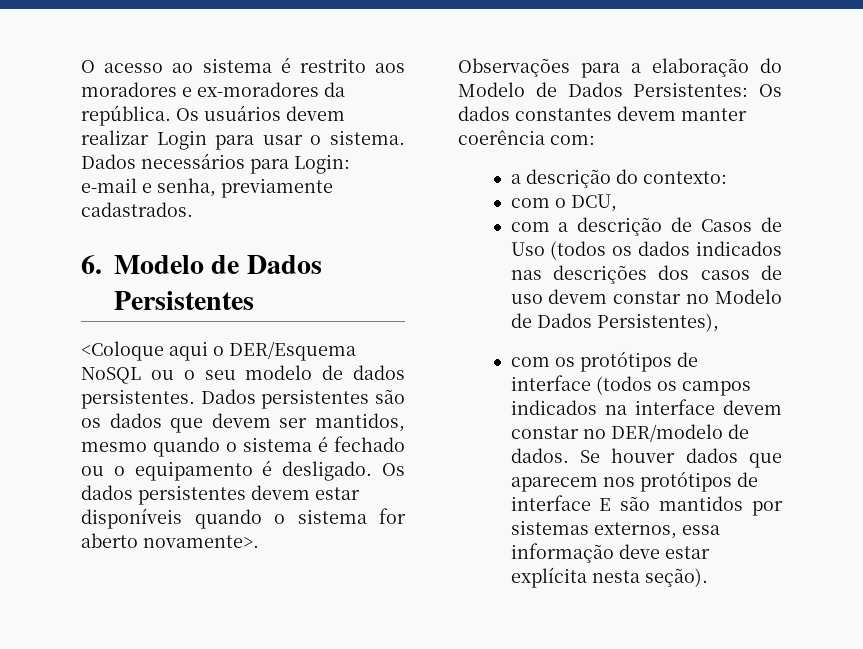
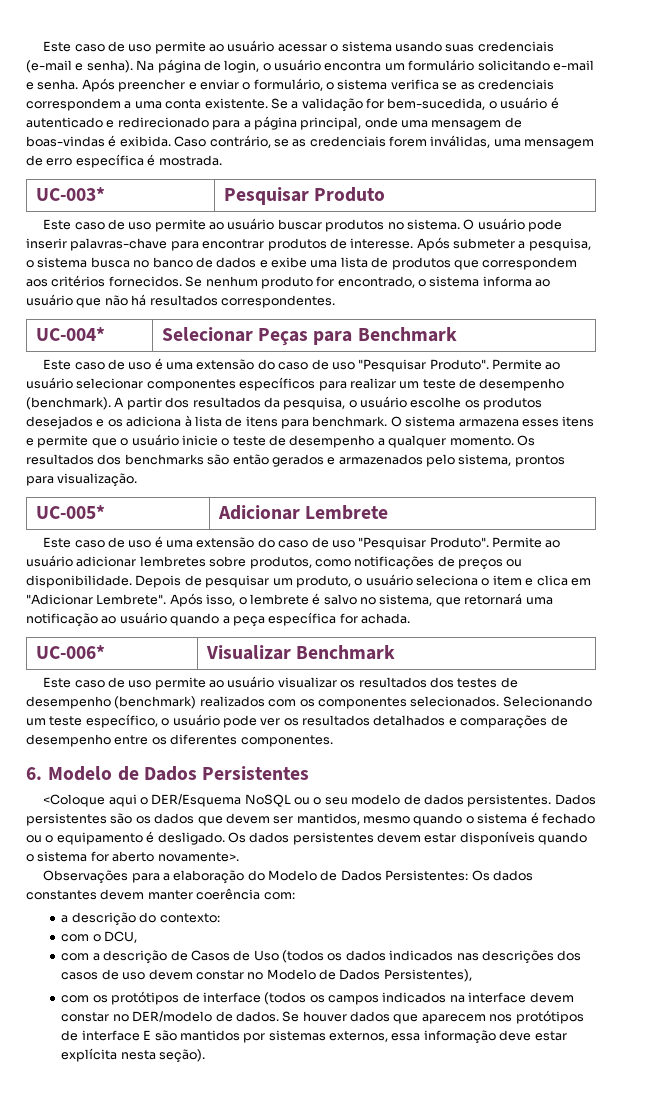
- O acesso ao sistema é restrito aos moradores e ex-moradores da república. Os usuários devem realizar Login para usar o sistema. Dados necessários para Login: e-mail e senha, previamente cadastrados.
+ Este caso de uso permite ao usuário acessar o sistema usando suas credenciais (e-mail e senha). Na página de login, o usuário encontra um formulário solicitando e-mail e senha. Após preencher e enviar o formulário, o sistema verifica se as credenciais correspondem a uma conta existente. Se a validação for bem-sucedida, o usuário é autenticado e redirecionado para a página principal, onde uma mensagem de boas-vindas é exibida. Caso contrário, se as credenciais forem inválidas, uma mensagem de erro específica é mostrada.
+ UC-003* | Pesquisar Produto
+ Este caso de uso permite ao usuário buscar produtos no sistema. O usuário pode inserir palavras-chave para encontrar produtos de interesse. Após submeter a pesquisa, o sistema busca no banco de dados e exibe uma lista de produtos que correspondem aos critérios fornecidos. Se nenhum produto for encontrado, o sistema informa ao usuário que não há resultados correspondentes.
+ UC-004* | Selecionar Peças para Benchmark
+ Este caso de uso é uma extensão do caso de uso "Pesquisar Produto". Permite ao usuário selecionar componentes específicos para realizar um teste de desempenho (benchmark). A partir dos resultados da pesquisa, o usuário escolhe os produtos desejados e os adiciona à lista de itens para benchmark. O sistema armazena esses itens e permite que o usuário inicie o teste de desempenho a qualquer momento. Os resultados dos benchmarks são então gerados e armazenados pelo sistema, prontos para visualização.
+ UC-005* | Adicionar Lembrete
+ Este caso de uso é uma extensão do caso de uso "Pesquisar Produto". Permite ao usuário adicionar lembretes sobre produtos, como notificações de preços ou disponibilidade. Depois de pesquisar um produto, o usuário seleciona o item e clica em "Adicionar Lembrete". Após isso, o lembrete é salvo no sistema, que retornará uma notificação ao usuário quando a peça específica for achada.
+ UC-006* | Visualizar Benchmark
+ Este caso de uso permite ao usuário visualizar os resultados dos testes de desempenho (benchmark) realizados com os componentes selecionados. Selecionando um teste específico, o usuário pode ver os resultados detalhados e comparações de desempenho entre os diferentes componentes.

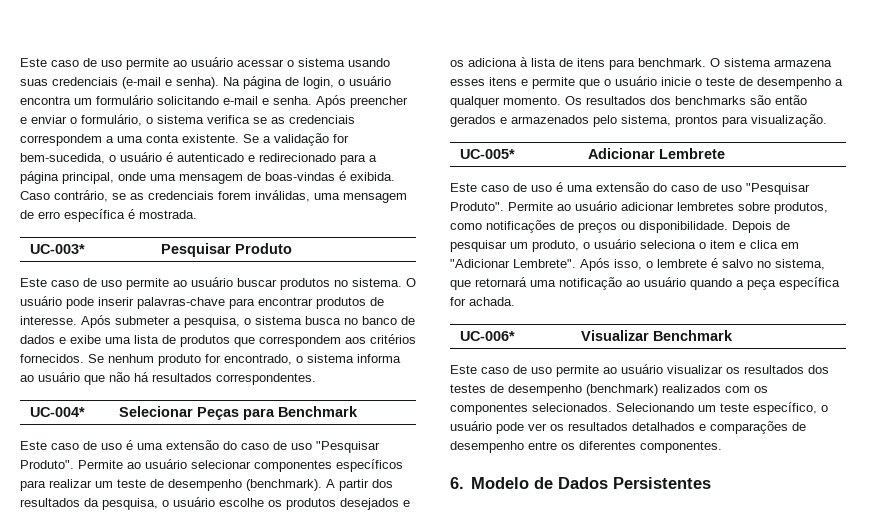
- <Coloque aqui o DER/Esquema NoSQL ou o seu modelo de dados persistentes. Dados persistentes são os dados que devem ser mantidos, mesmo quando o sistema é fechado ou o equipamento é desligado. Os dados persistentes devem estar disponíveis quando o sistema for aberto novamente>.
- Observações para a elaboração do Modelo de Dados Persistentes: Os dados constantes devem manter coerência com:
- a descrição do contexto:
- com o DCU,
- com a descrição de Casos de Uso (todos os dados indicados nas descrições dos casos de uso devem constar no Modelo de Dados Persistentes),
- com os protótipos de interface (todos os campos indicados na interface devem constar no DER/modelo de dados. Se houver dados que aparecem nos protótipos de interface E são mantidos por sistemas externos, essa informação deve estar explícita nesta seção).

